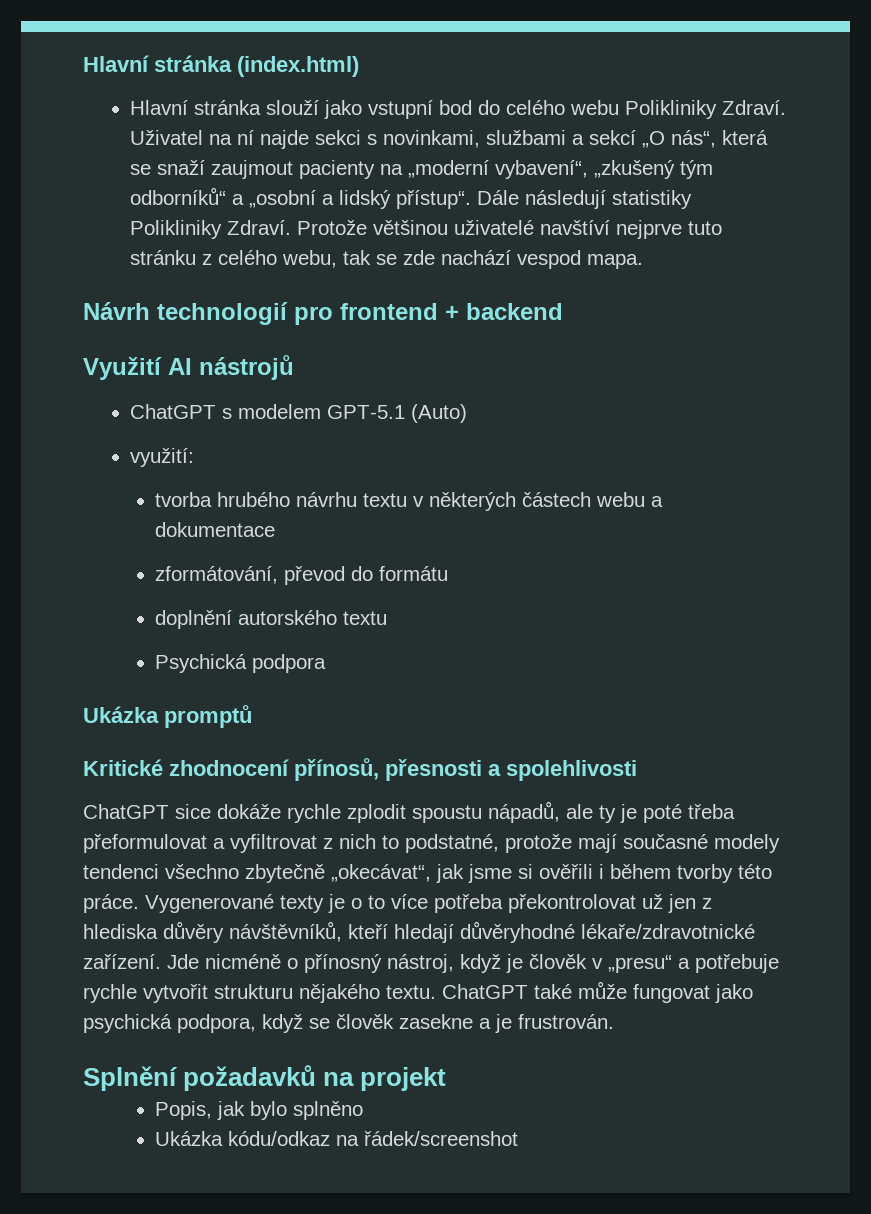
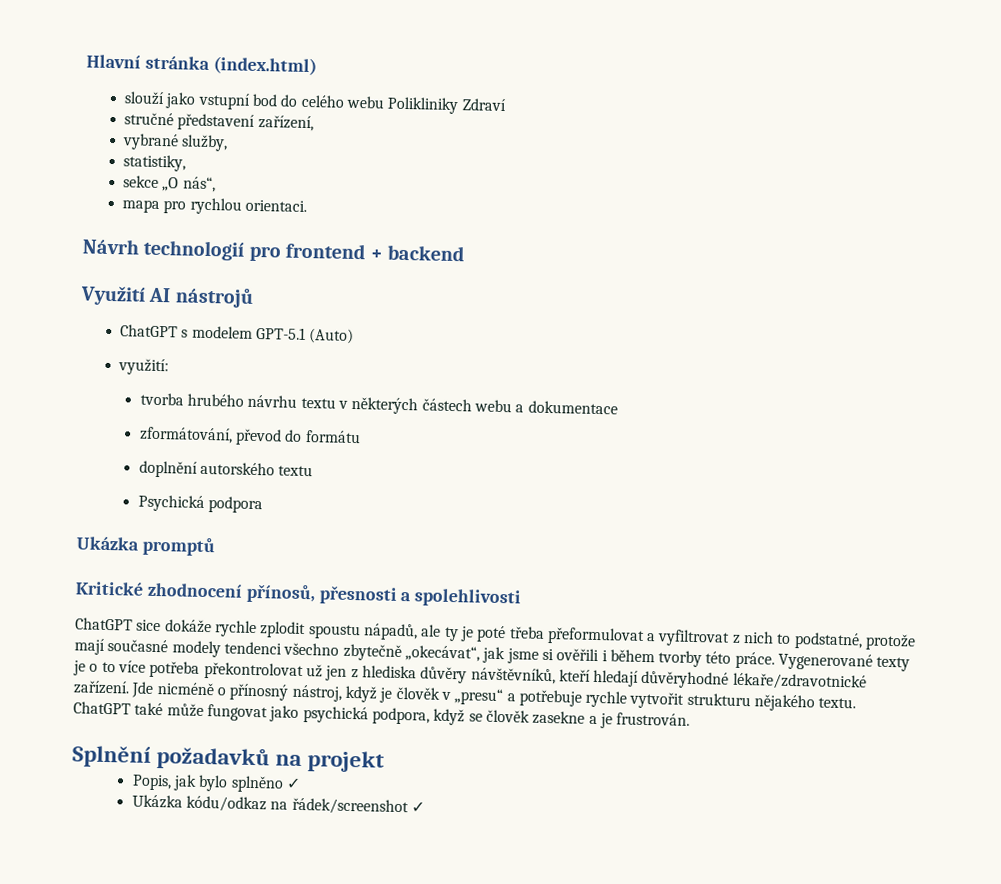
- Hlavní stránka slouží jako vstupní bod do celého webu Polikliniky Zdraví. Uživatel na ní najde sekci s novinkami, službami a sekcí „O nás“, která se snaží zaujmout pacienty na „moderní vybavení“, „zkušený tým odborníků“ a „osobní a lidský přístup“. Dále následují statistiky Polikliniky Zdraví. Protože většinou uživatelé navštíví nejprve tuto stránku z celého webu, tak se zde nachází vespod mapa.
+ slouží jako vstupní bod do celého webu Polikliniky Zdraví
+ stručné představení zařízení,
+ vybrané služby,
+ statistiky,
+ sekce „O nás“,
+ mapa pro rychlou orientaci.
- Popis, jak bylo splněno
+ Popis, jak bylo splněno ✓
- Ukázka kódu/odkaz na řádek/screenshot
+ Ukázka kódu/odkaz na řádek/screenshot ✓

